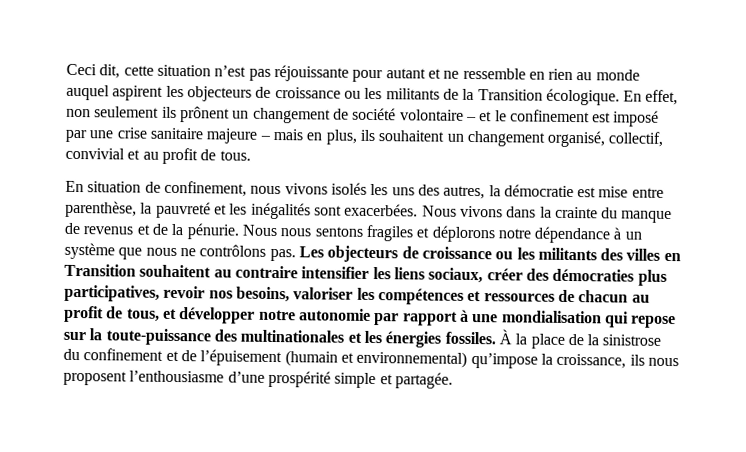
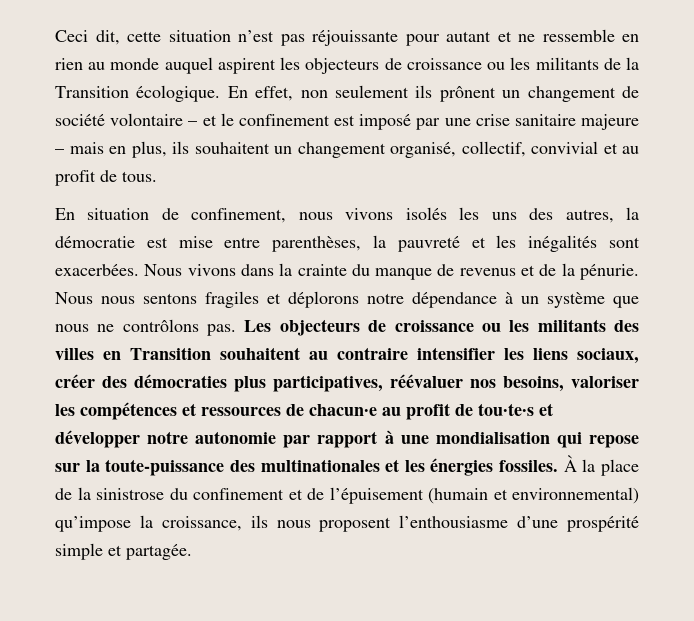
- En situation de confinement, nous vivons isolés les uns des autres, la démocratie est mise entre parenthèse, la pauvreté et les inégalités sont exacerbées.
+ En situation de confinement, nous vivons isolés les uns des autres, la démocratie est mise entre parenthèses, la pauvreté et les inégalités sont exacerbées.
- Les objecteurs de croissance ou les militants des villes en Transition souhaitent au contraire intensifier les liens sociaux, créer des démocraties plus participatives, revoir nos besoins, valoriser les compétences et ressources de chacun au profit de tous, et développer notre autonomie par rapport à une mondialisation qui repose sur la toute-puissance des multinationales et les énergies fossiles.
+ Les objecteurs de croissance ou les militants des villes en Transition souhaitent au contraire intensifier les liens sociaux, créer des démocraties plus participatives, réévaluer nos besoins, valoriser les compétences et ressources de chacun·e au profit de tou·te·s et développer notre autonomie par rapport à une mondialisation qui repose sur la toute-puissance des multinationales et les énergies fossiles.

